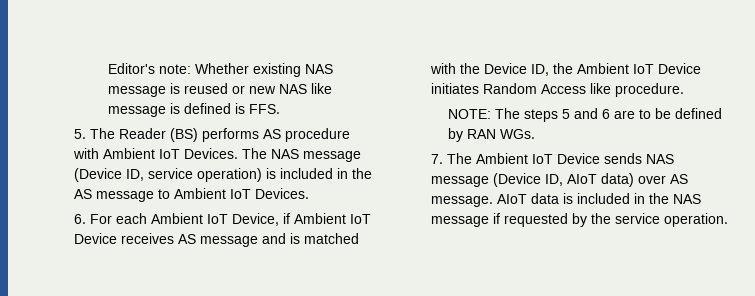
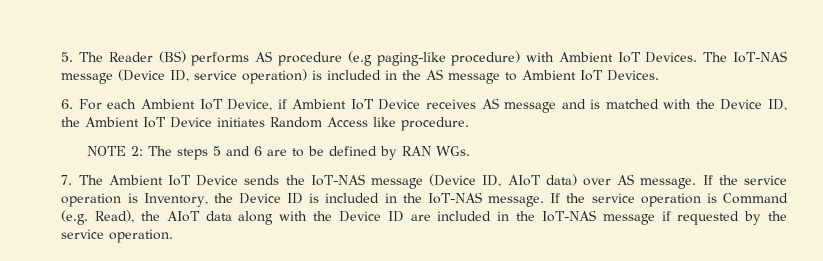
- Editor's note: Whether existing NAS message is reused or new NAS like message is defined is FFS.
- 5. The Reader (BS) performs AS procedure with Ambient IoT Devices.
+ 5. The Reader (BS) performs AS procedure (e.g paging-like procedure) with Ambient IoT Devices.
- The NAS message (Device ID, service operation) is included in the AS message to Ambient IoT Devices.
+ The IoT-NAS message (Device ID, service operation) is included in the AS message to Ambient IoT Devices.
- NOTE: The steps 5 and 6 are to be defined by RAN WGs.
+ NOTE 2: The steps 5 and 6 are to be defined by RAN WGs.
- 7. The Ambient IoT Device sends NAS message (Device ID, AIoT data) over AS message.
+ 7. The Ambient IoT Device sends the IoT-NAS message (Device ID, AIoT data) over AS message.
- AIoT data is included in the NAS message if requested by the service operation.
+ If the service operation is Inventory, the Device ID is included in the IoT-NAS message. If the service operation is Command (e.g. Read), the AIoT data along with the Device ID are included in the IoT-NAS message if requested by the service operation.

